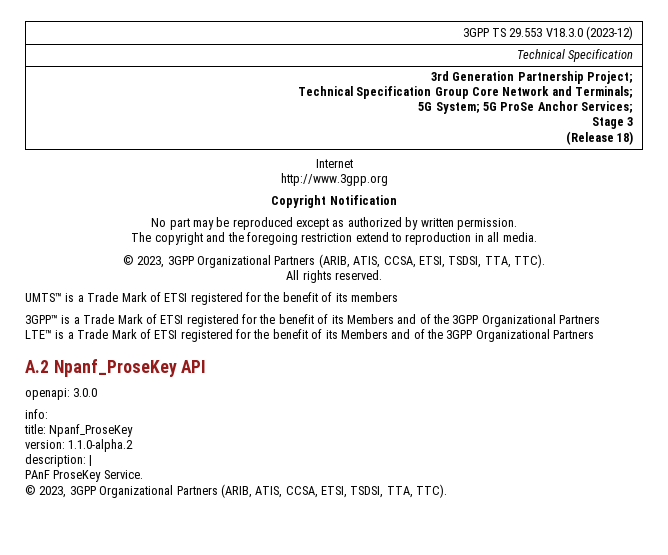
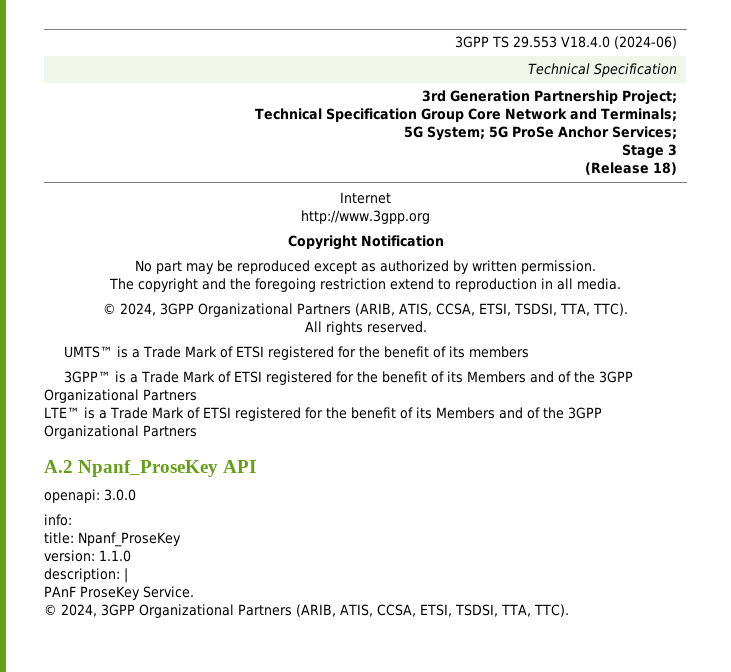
- 3GPP TS 29.553 V18.3.0 (2023-12)
+ 3GPP TS 29.553 V18.4.0 (2024-06)
  The copyright and the foregoing restriction extend to reproduction in all media.
- © 2023, 3GPP Organizational Partners (ARIB, ATIS, CCSA, ETSI, TSDSI, TTA, TTC).
+ © 2024, 3GPP Organizational Partners (ARIB, ATIS, CCSA, ETSI, TSDSI, TTA, TTC).
- version: 1.1.0-alpha.2
+ version: 1.1.0
  PAnF ProseKey Service.
- © 2023, 3GPP Organizational Partners (ARIB, ATIS, CCSA, ETSI, TSDSI, TTA, TTC).
+ © 2024, 3GPP Organizational Partners (ARIB, ATIS, CCSA, ETSI, TSDSI, TTA, TTC).

